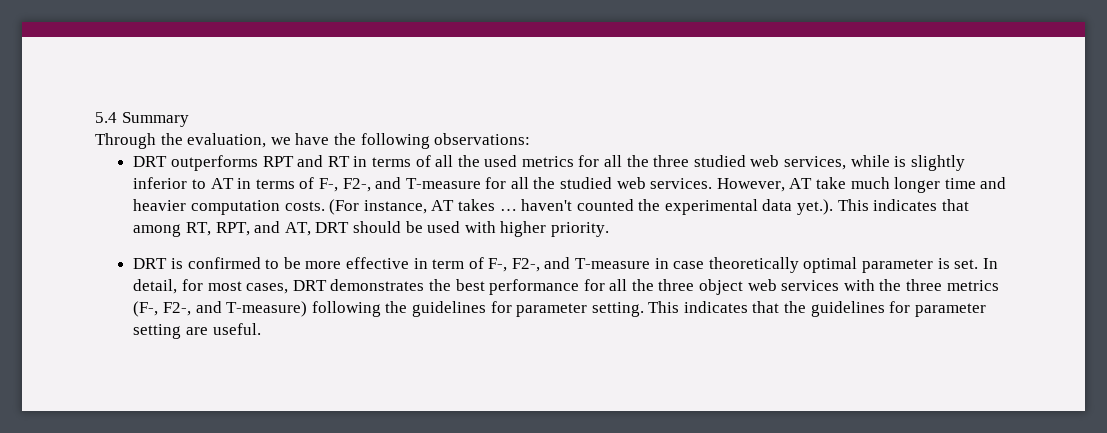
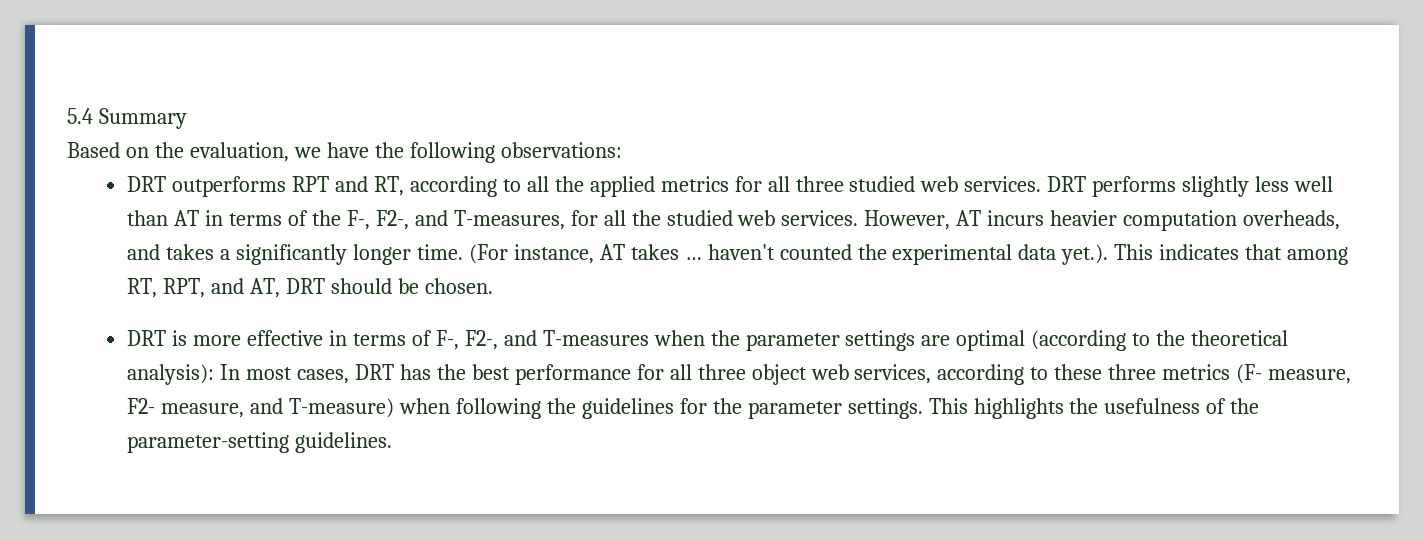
- Through the evaluation, we have the following observations:
+ Based on the evaluation, we have the following observations:
- DRT outperforms RPT and RT in terms of all the used metrics for all the three studied web services, while is slightly inferior to AT in terms of F-, F2-, and T-measure for all the studied web services.
+ DRT outperforms RPT and RT, according to all the applied metrics for all three studied web services. DRT performs slightly less well than AT in terms of the F-, F2-, and T-measures, for all the studied web services.
- However, AT take much longer time and heavier computation costs.
+ However, AT incurs heavier computation overheads, and takes a significantly longer time.
- (For instance, AT takes … haven't counted the experimental data yet.). This indicates that among RT, RPT, and AT, DRT should be used with higher priority.
+ (For instance, AT takes … haven't counted the experimental data yet.). This indicates that among RT, RPT, and AT, DRT should be chosen.
- DRT is confirmed to be more effective in term of F-, F2-, and T-measure in case theoretically optimal parameter is set. In detail, for most cases, DRT demonstrates the best performance for all the three object web services with the three metrics (F-, F2-, and T-measure) following the guidelines for parameter setting. This indicates that the guidelines for parameter setting are useful.
+ DRT is more effective in terms of F-, F2-, and T-measures when the parameter settings are optimal (according to the theoretical analysis): In most cases, DRT has the best performance for all three object web services, according to these three metrics (F- measure, F2- measure, and T-measure) when following the guidelines for the parameter settings. This highlights the usefulness of the parameter-setting guidelines.

